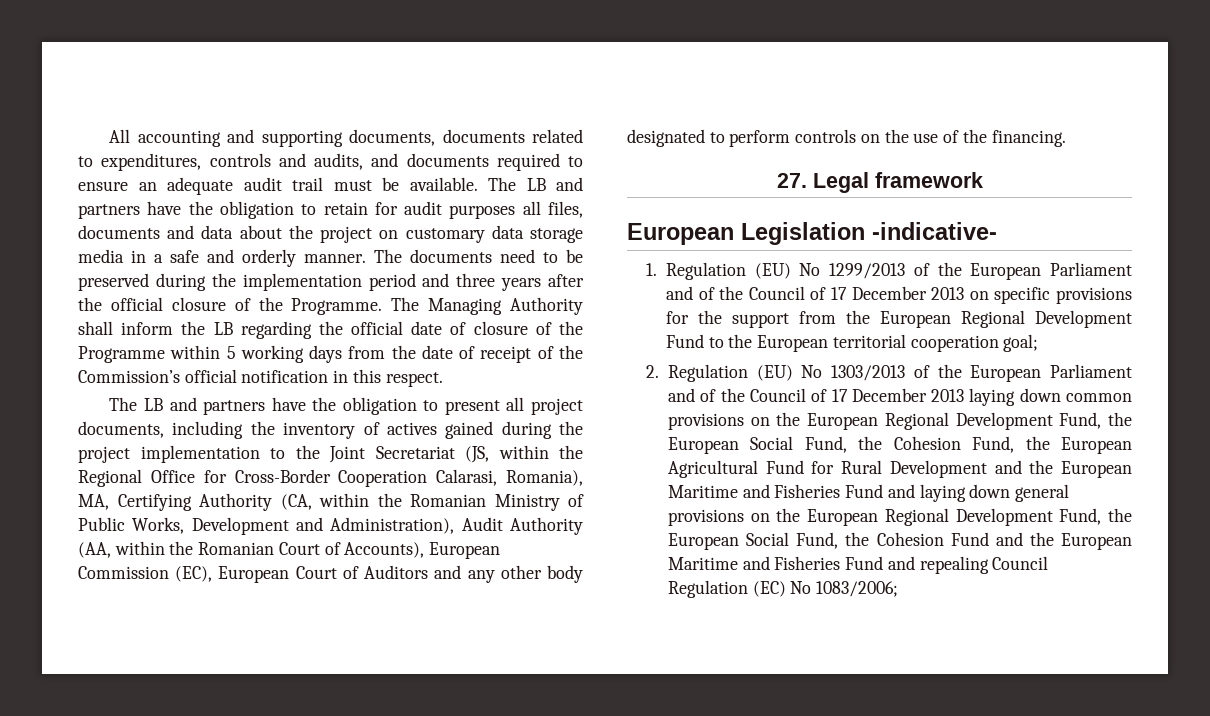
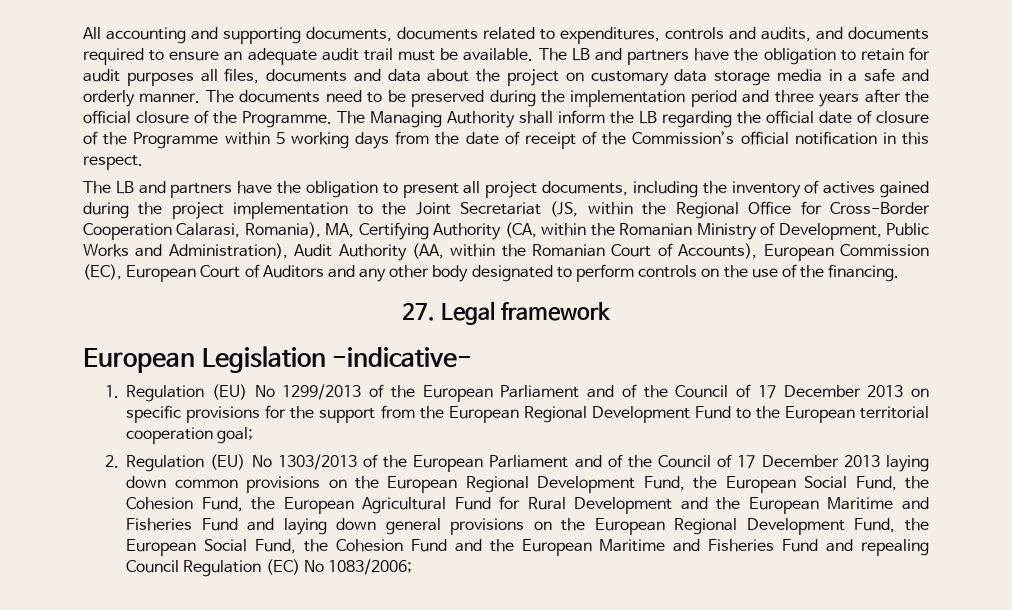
- The LB and partners have the obligation to present all project documents, including the inventory of actives gained during the project implementation to the Joint Secretariat (JS, within the Regional Office for Cross-Border Cooperation Calarasi, Romania), MA, Certifying Authority (CA, within the Romanian Ministry of Public Works, Development and Administration), Audit Authority (AA, within the Romanian Court of Accounts), European Commission (EC), European Court of Auditors and any other body designated to perform controls on the use of the financing.
+ The LB and partners have the obligation to present all project documents, including the inventory of actives gained during the project implementation to the Joint Secretariat (JS, within the Regional Office for Cross-Border Cooperation Calarasi, Romania), MA, Certifying Authority (CA, within the Romanian Ministry of Development, Public Works and Administration), Audit Authority (AA, within the Romanian Court of Accounts), European Commission (EC), European Court of Auditors and any other body designated to perform controls on the use of the financing.

